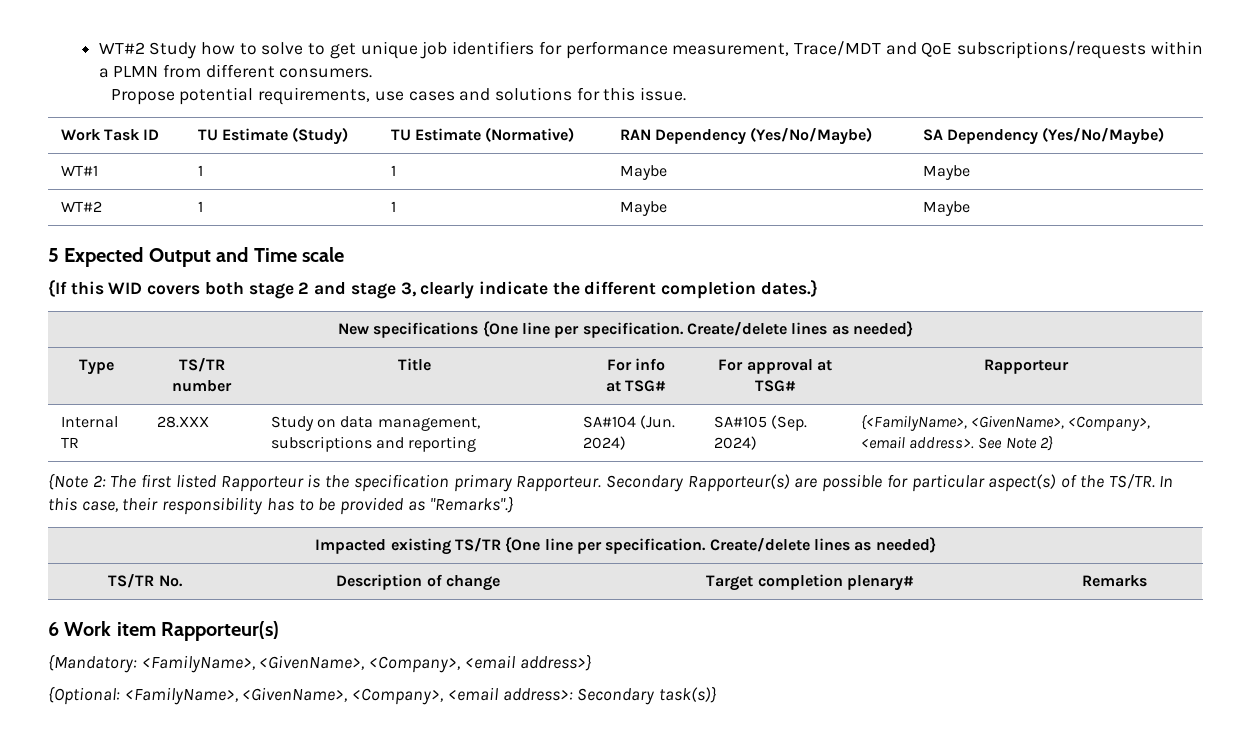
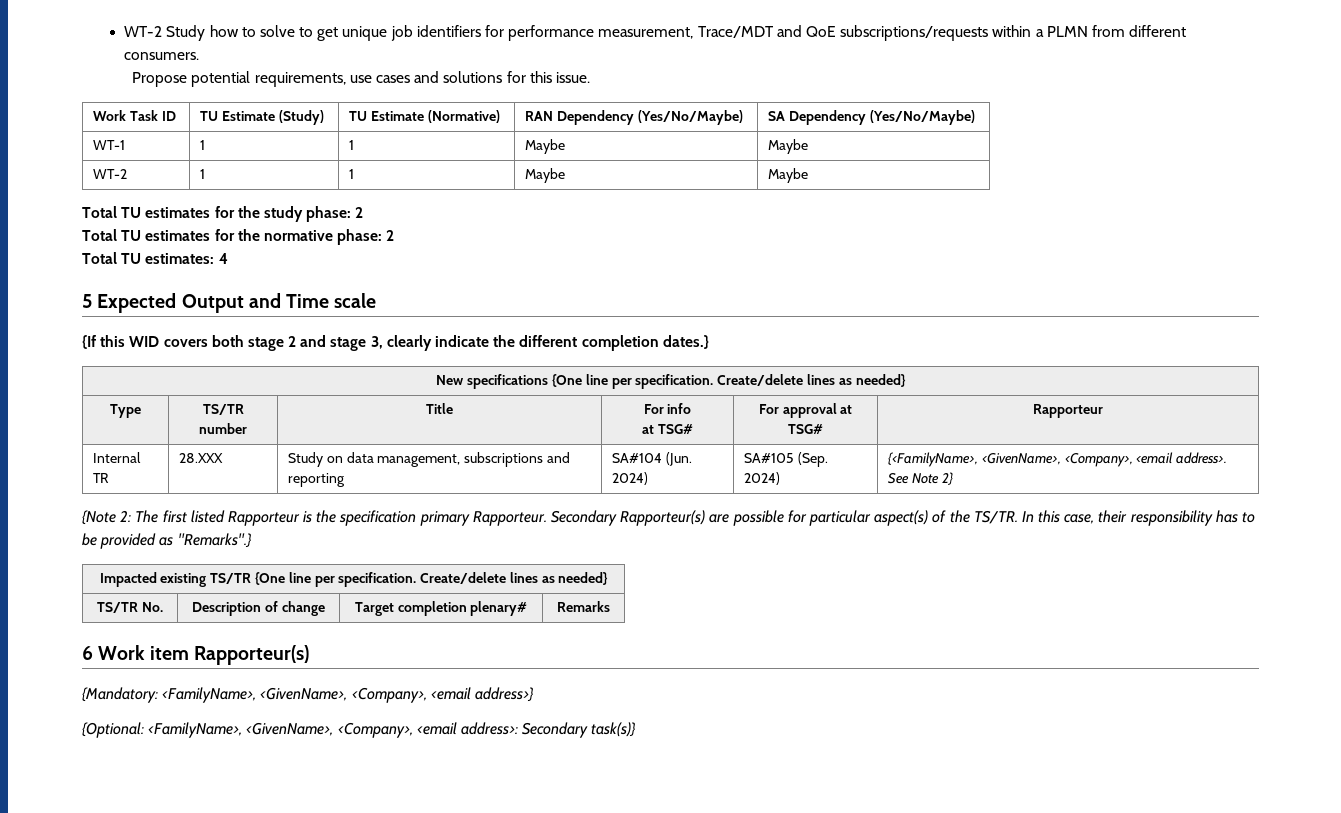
- WT#2 Study how to solve to get unique job identifiers for performance measurement, Trace/MDT and QoE subscriptions/requests within a PLMN from different consumers.
+ WT-2 Study how to solve to get unique job identifiers for performance measurement, Trace/MDT and QoE subscriptions/requests within a PLMN from different consumers.
- WT#1 | 1 | 1 | Maybe | Maybe
- WT#2 | 1 | 1 | Maybe | Maybe
+ WT-1 | 1 | 1 | Maybe | Maybe
+ WT-2 | 1 | 1 | Maybe | Maybe
+ Total TU estimates for the study phase: 2
+ Total TU estimates for the normative phase: 2
+ Total TU estimates: 4

